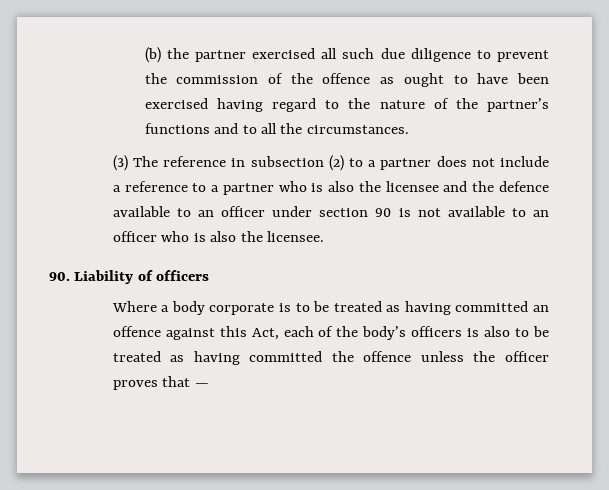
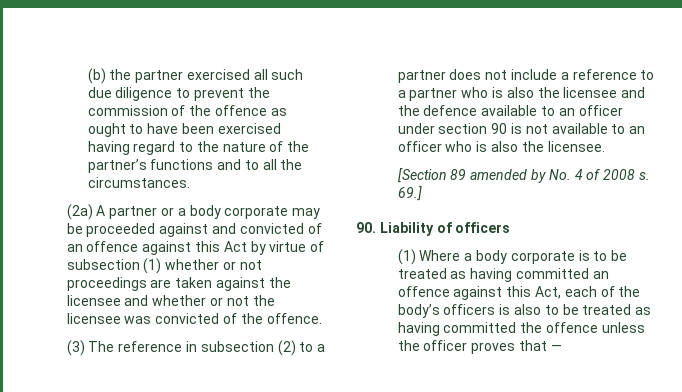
+ (2a) A partner or a body corporate may be proceeded against and convicted of an offence against this Act by virtue of subsection (1) whether or not proceedings are taken against the licensee and whether or not the licensee was convicted of the offence.
+ [Section 89 amended by No. 4 of 2008 s. 69.]
- Where a body corporate is to be treated as having committed an offence against this Act, each of the body’s officers is also to be treated as having committed the offence unless the officer proves that —
+ (1) Where a body corporate is to be treated as having committed an offence against this Act, each of the body’s officers is also to be treated as having committed the offence unless the officer proves that —

